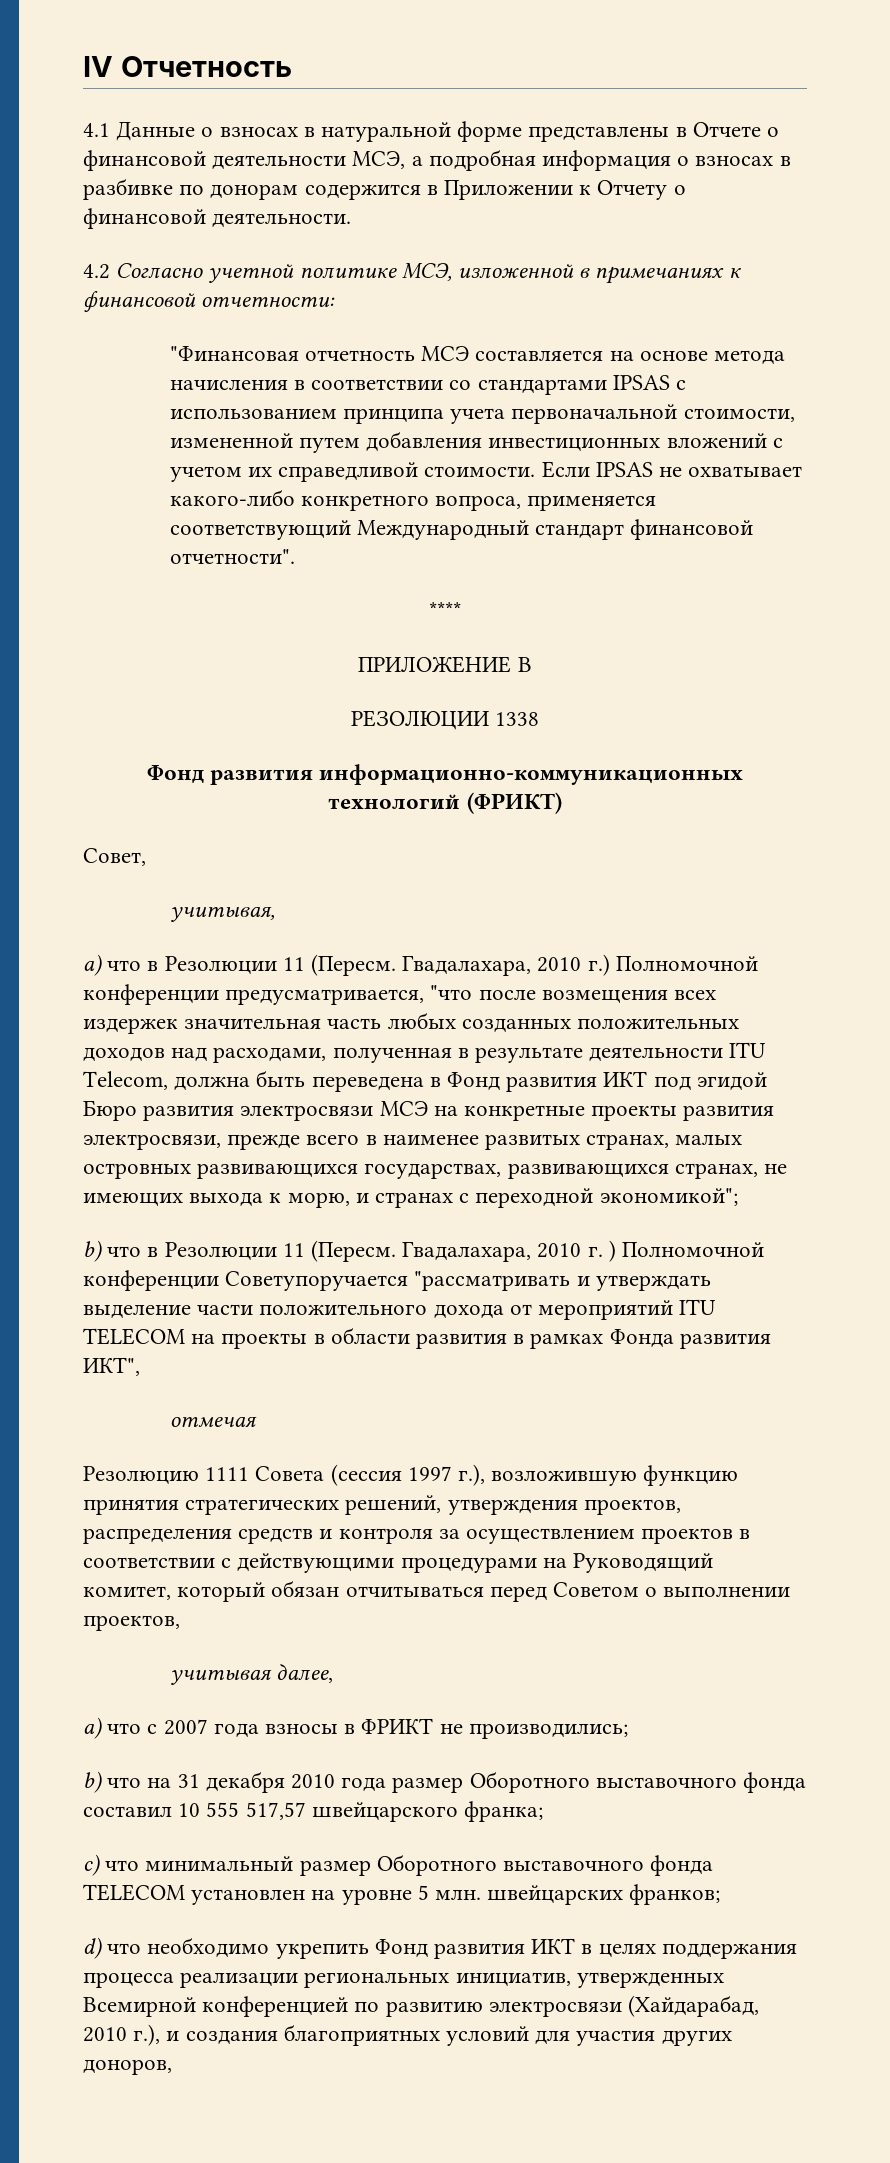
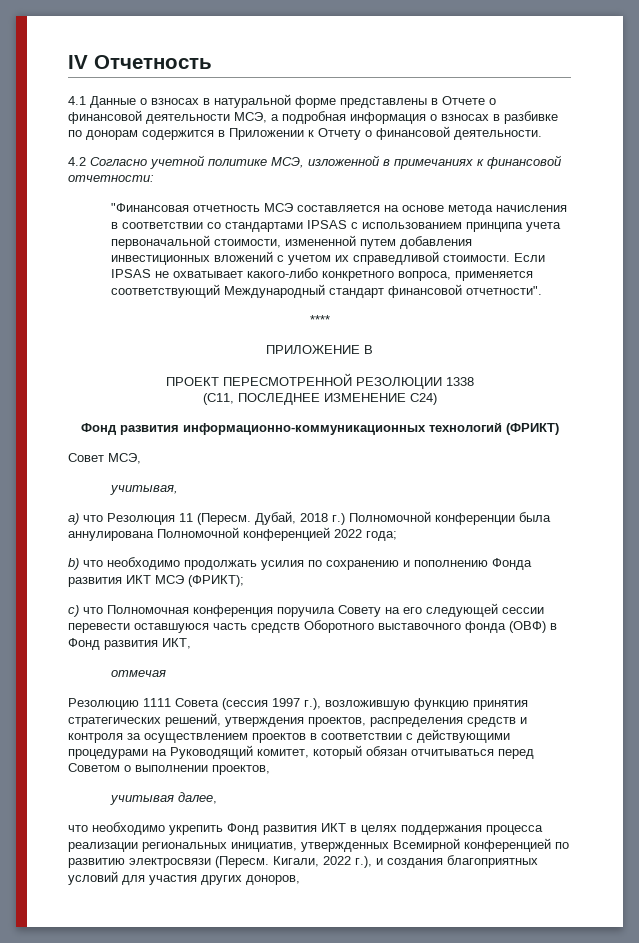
- РЕЗОЛЮЦИИ 1338
+ ПРОЕКТ ПЕРЕСМОТРЕННОЙ РЕЗОЛЮЦИИ 1338
+ (C11, ПОСЛЕДНЕЕ ИЗМЕНЕНИЕ C24)
- Совет,
+ Совет МСЭ,
- a) что в Резолюции 11 (Пересм. Гвадалахара, 2010 г.) Полномочной конференции предусматривается, "что после возмещения всех издержек значительная часть любых созданных положительных доходов над расходами, полученная в результате деятельности ITU Telecom, должна быть переведена в Фонд развития ИКТ под эгидой Бюро развития электросвязи МСЭ на конкретные проекты развития электросвязи, прежде всего в наименее развитых странах, малых островных развивающихся государствах, развивающихся странах, не имеющих выхода к морю, и странах с переходной экономикой";
- b) что в Резолюции 11 (Пересм. Гвадалахара, 2010 г. ) Полномочной конференции Советупоручается "рассматривать и утверждать выделение части положительного дохода от мероприятий ITU TELECOM на проекты в области развития в рамках Фонда развития ИКТ",
+ a) что Резолюция 11 (Пересм. Дубай, 2018 г.) Полномочной конференции была аннулирована Полномочной конференцией 2022 года;
+ b) что необходимо продолжать усилия по сохранению и пополнению Фонда развития ИКТ МСЭ (ФРИКТ);
+ c) что Полномочная конференция поручила Совету на его следующей сессии перевести оставшуюся часть средств Оборотного выставочного фонда (ОВФ) в Фонд развития ИКТ,
- a) что с 2007 года взносы в ФРИКТ не производились;
- b) что на 31 декабря 2010 года размер Оборотного выставочного фонда составил 10 555 517,57 швейцарского франка;
- c) что минимальный размер Оборотного выставочного фонда TELECOM установлен на уровне 5 млн. швейцарских франков;
- d) что необходимо укрепить Фонд развития ИКТ в целях поддержания процесса реализации региональных инициатив, утвержденных Всемирной конференцией по развитию электросвязи (Хайдарабад, 2010 г.), и создания благоприятных условий для участия других доноров,
+ что необходимо укрепить Фонд развития ИКТ в целях поддержания процесса реализации региональных инициатив, утвержденных Всемирной конференцией по развитию электросвязи (Пересм. Кигали, 2022 г.), и создания благоприятных условий для участия других доноров,

